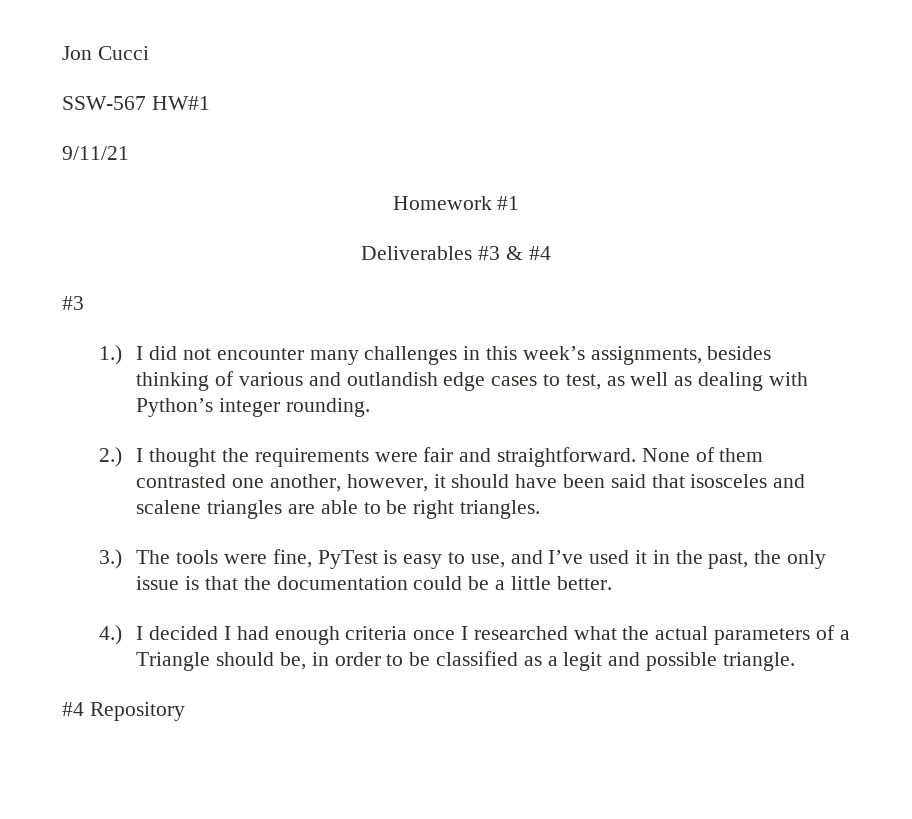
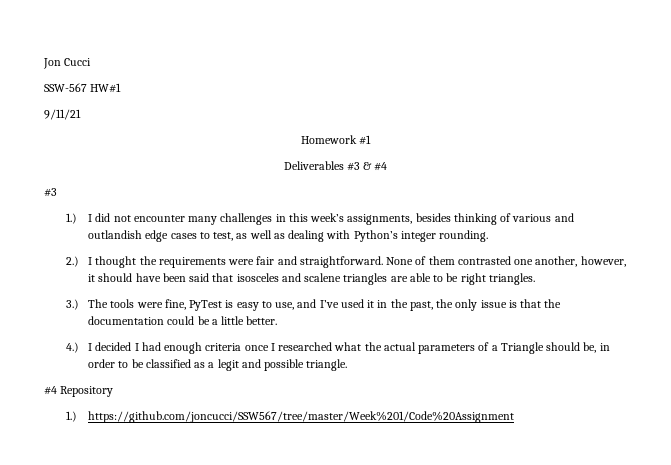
+ 1.) https://github.com/joncucci/SSW567/tree/master/Week%201/Code%20Assignment

